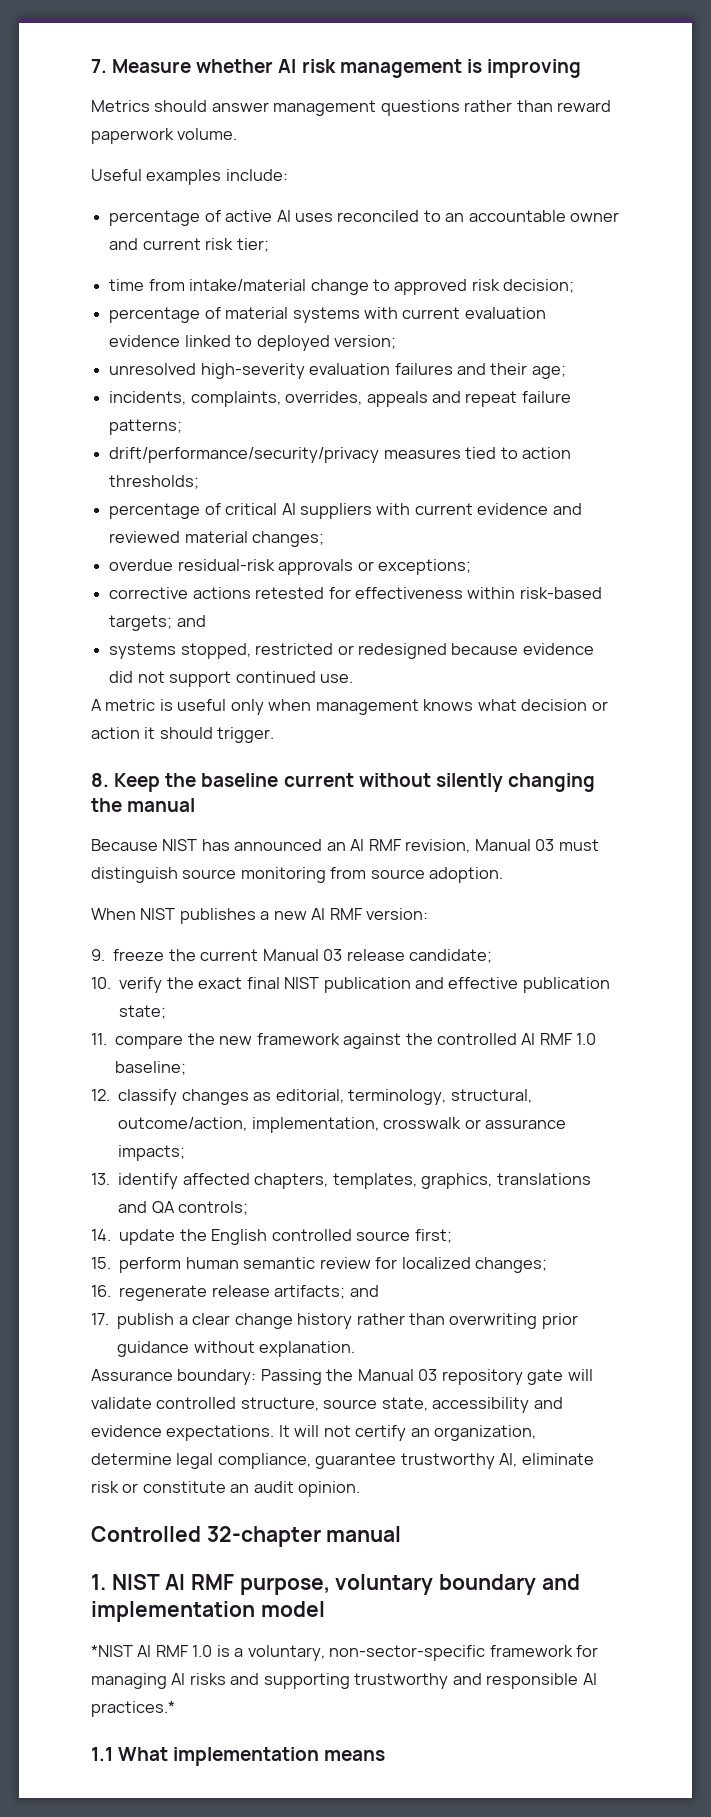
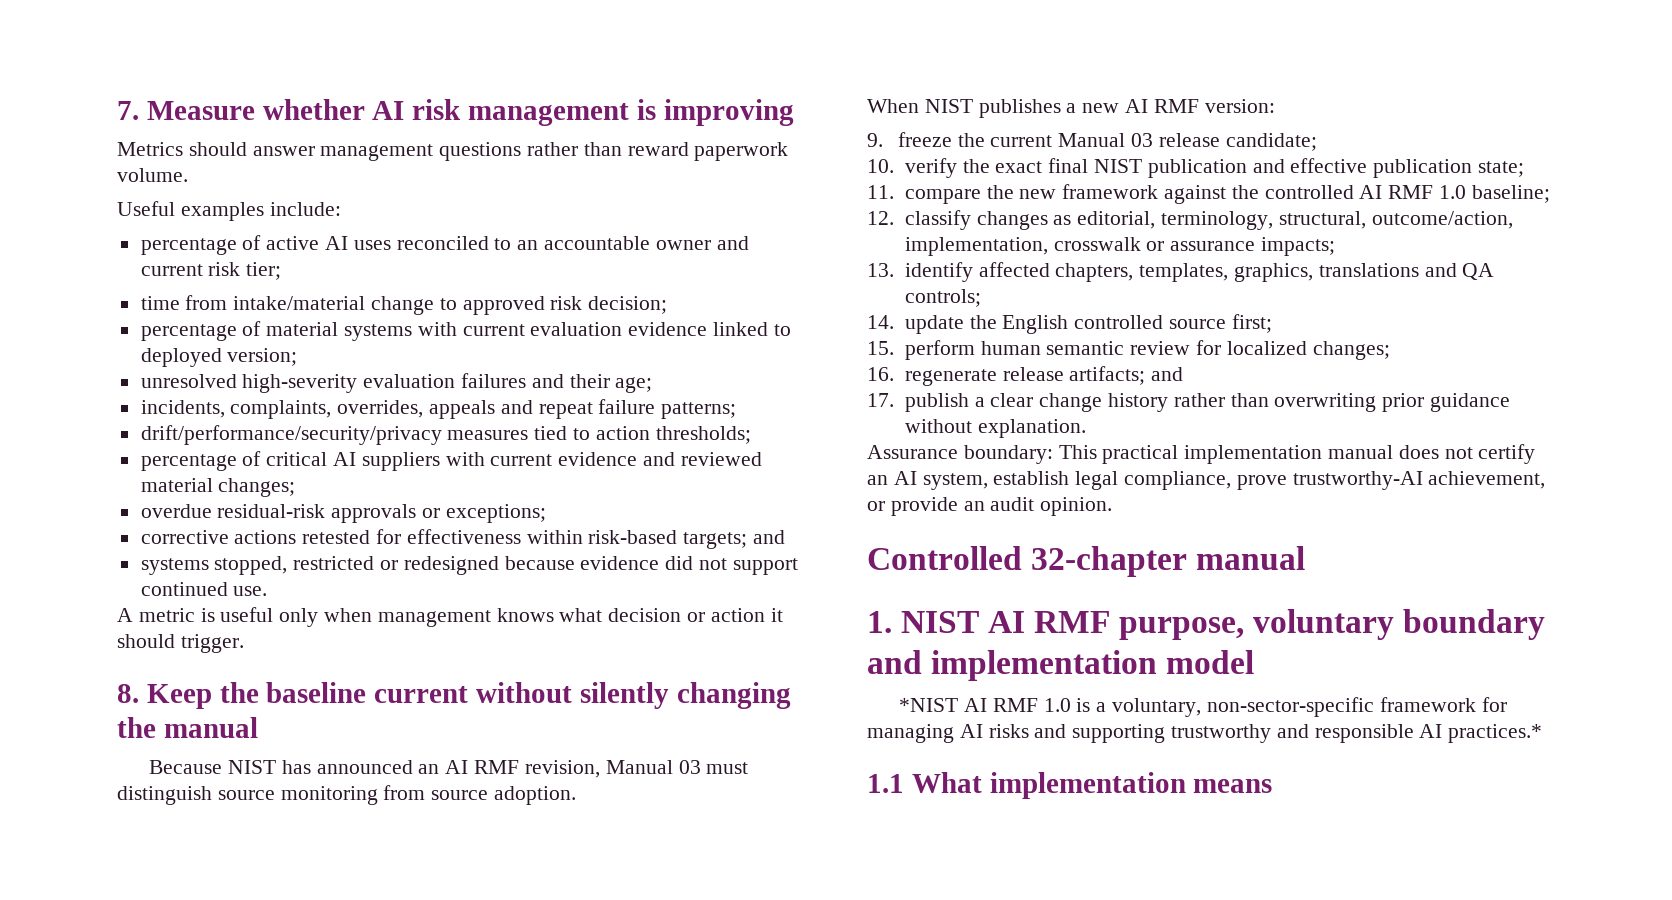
- Assurance boundary: Passing the Manual 03 repository gate will validate controlled structure, source state, accessibility and evidence expectations. It will not certify an organization, determine legal compliance, guarantee trustworthy AI, eliminate risk or constitute an audit opinion.
+ Assurance boundary: This practical implementation manual does not certify an AI system, establish legal compliance, prove trustworthy-AI achievement, or provide an audit opinion.

